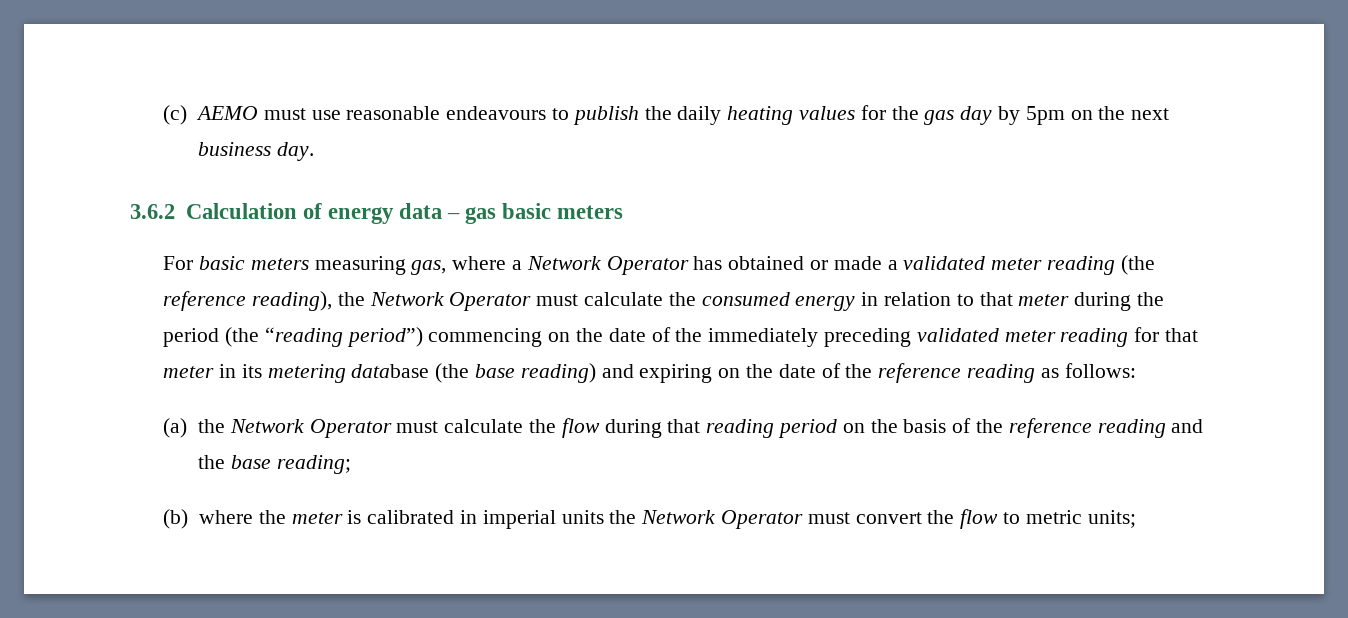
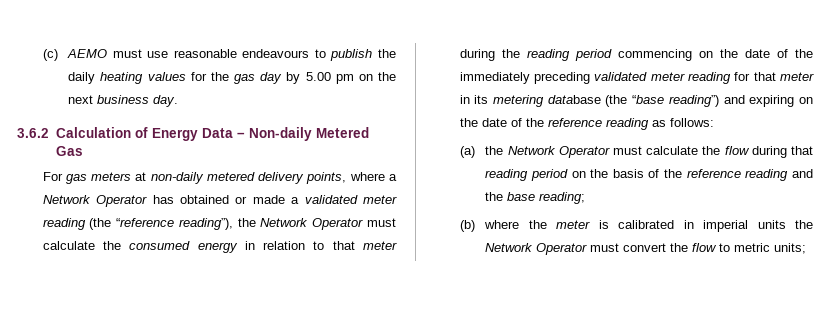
- (c) AEMO must use reasonable endeavours to publish the daily heating values for the gas day by 5pm on the next business day.
+ (c) AEMO must use reasonable endeavours to publish the daily heating values for the gas day by 5.00 pm on the next business day.
- 3.6.2 Calculation of energy data – gas basic meters
- For basic meters measuring gas, where a Network Operator has obtained or made a validated meter reading (the reference reading), the Network Operator must calculate the consumed energy in relation to that meter during the period (the “reading period”) commencing on the date of the immediately preceding validated meter reading for that meter in its metering database (the base reading) and expiring on the date of the reference reading as follows:
+ 3.6.2 Calculation of Energy Data – Non-daily Metered Gas
+ For gas meters at non-daily metered delivery points, where a Network Operator has obtained or made a validated meter reading (the “reference reading”), the Network Operator must calculate the consumed energy in relation to that meter during the reading period commencing on the date of the immediately preceding validated meter reading for that meter in its metering database (the “base reading”) and expiring on the date of the reference reading as follows:

